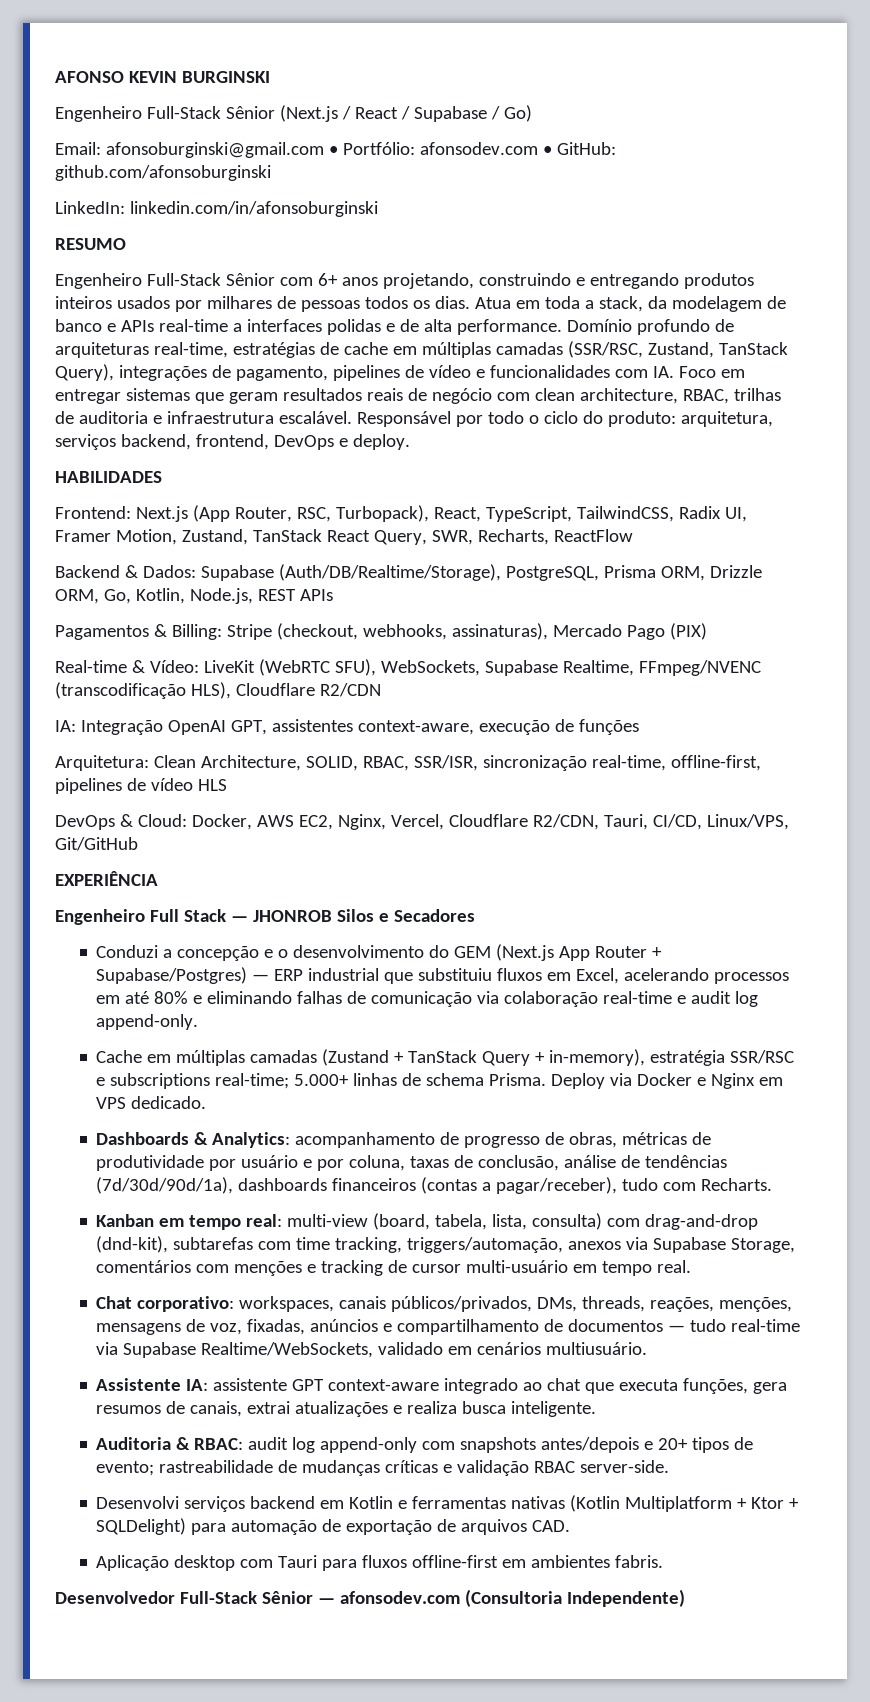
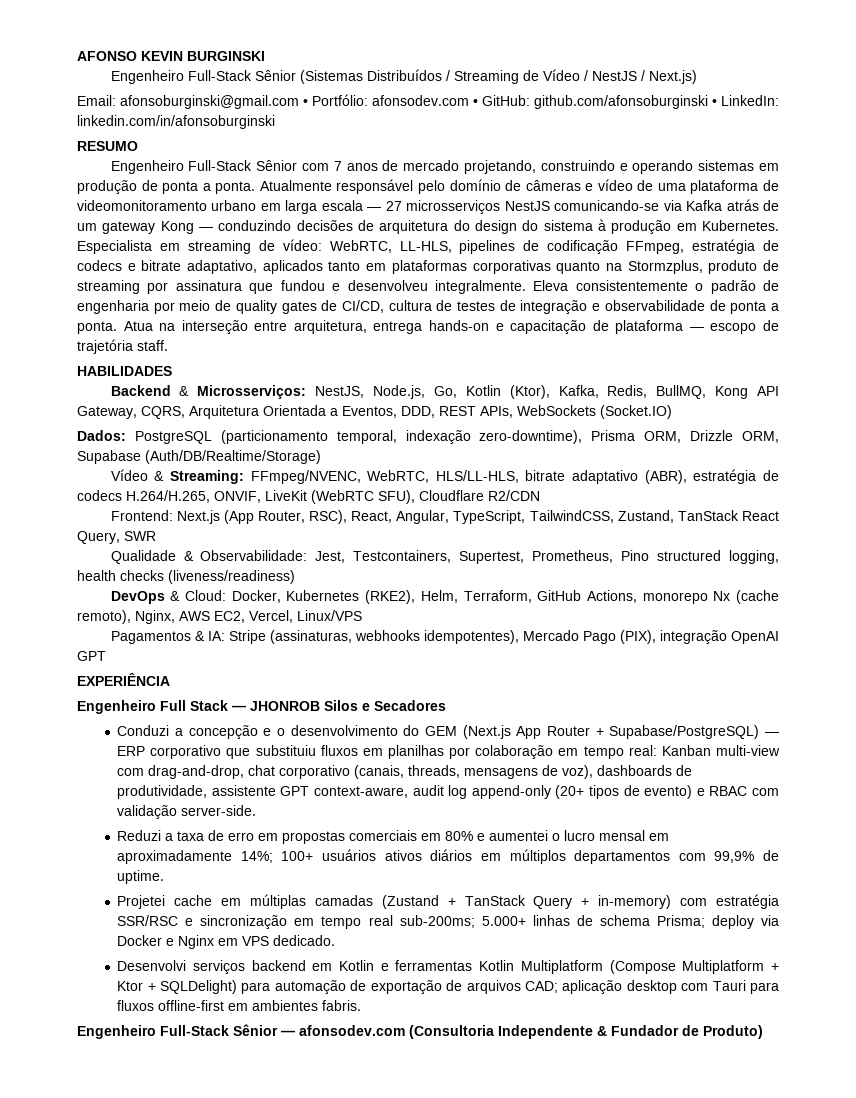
- Engenheiro Full-Stack Sênior (Next.js / React / Supabase / Go)
+ Engenheiro Full-Stack Sênior (Sistemas Distribuídos / Streaming de Vídeo / NestJS / Next.js)
- Email: afonsoburginski@gmail.com • Portfólio: afonsodev.com • GitHub: github.com/afonsoburginski
- LinkedIn: linkedin.com/in/afonsoburginski
+ Email: afonsoburginski@gmail.com • Portfólio: afonsodev.com • GitHub: github.com/afonsoburginski • LinkedIn: linkedin.com/in/afonsoburginski
- Engenheiro Full-Stack Sênior com 6+ anos projetando, construindo e entregando produtos inteiros usados por milhares de pessoas todos os dias. Atua em toda a stack, da modelagem de banco e APIs real-time a interfaces polidas e de alta performance. Domínio profundo de arquiteturas real-time, estratégias de cache em múltiplas camadas (SSR/RSC, Zustand, TanStack Query), integrações de pagamento, pipelines de vídeo e funcionalidades com IA. Foco em entregar sistemas que geram resultados reais de negócio com clean architecture, RBAC, trilhas de auditoria e infraestrutura escalável. Responsável por todo o ciclo do produto: arquitetura, serviços backend, frontend, DevOps e deploy.
+ Engenheiro Full-Stack Sênior com 7 anos de mercado projetando, construindo e operando sistemas em produção de ponta a ponta. Atualmente responsável pelo domínio de câmeras e vídeo de uma plataforma de videomonitoramento urbano em larga escala — 27 microsserviços NestJS comunicando-se via Kafka atrás de um gateway Kong — conduzindo decisões de arquitetura do design do sistema à produção em Kubernetes. Especialista em streaming de vídeo: WebRTC, LL-HLS, pipelines de codificação FFmpeg, estratégia de codecs e bitrate adaptativo, aplicados tanto em plataformas corporativas quanto na Stormzplus, produto de streaming por assinatura que fundou e desenvolveu integralmente. Eleva consistentemente o padrão de engenharia por meio de quality gates de CI/CD, cultura de testes de integração e observabilidade de ponta a ponta. Atua na interseção entre arquitetura, entrega hands-on e capacitação de plataforma — escopo de trajetória staff.
  HABILIDADES
- Frontend: Next.js (App Router, RSC, Turbopack), React, TypeScript, TailwindCSS, Radix UI, Framer Motion, Zustand, TanStack React Query, SWR, Recharts, ReactFlow
- Backend & Dados: Supabase (Auth/DB/Realtime/Storage), PostgreSQL, Prisma ORM, Drizzle ORM, Go, Kotlin, Node.js, REST APIs
- Pagamentos & Billing: Stripe (checkout, webhooks, assinaturas), Mercado Pago (PIX)
- Real-time & Vídeo: LiveKit (WebRTC SFU), WebSockets, Supabase Realtime, FFmpeg/NVENC (transcodificação HLS), Cloudflare R2/CDN
- IA: Integração OpenAI GPT, assistentes context-aware, execução de funções
- Arquitetura: Clean Architecture, SOLID, RBAC, SSR/ISR, sincronização real-time, offline-first, pipelines de vídeo HLS
- DevOps & Cloud: Docker, AWS EC2, Nginx, Vercel, Cloudflare R2/CDN, Tauri, CI/CD, Linux/VPS, Git/GitHub
+ Backend & Microsserviços: NestJS, Node.js, Go, Kotlin (Ktor), Kafka, Redis, BullMQ, Kong API Gateway, CQRS, Arquitetura Orientada a Eventos, DDD, REST APIs, WebSockets (Socket.IO)
+ Dados: PostgreSQL (particionamento temporal, indexação zero-downtime), Prisma ORM, Drizzle ORM, Supabase (Auth/DB/Realtime/Storage)
+ Vídeo & Streaming: FFmpeg/NVENC, WebRTC, HLS/LL-HLS, bitrate adaptativo (ABR), estratégia de codecs H.264/H.265, ONVIF, LiveKit (WebRTC SFU), Cloudflare R2/CDN
+ Frontend: Next.js (App Router, RSC), React, Angular, TypeScript, TailwindCSS, Zustand, TanStack React Query, SWR
+ Qualidade & Observabilidade: Jest, Testcontainers, Supertest, Prometheus, Pino structured logging, health checks (liveness/readiness)
+ DevOps & Cloud: Docker, Kubernetes (RKE2), Helm, Terraform, GitHub Actions, monorepo Nx (cache remoto), Nginx, AWS EC2, Vercel, Linux/VPS
+ Pagamentos & IA: Stripe (assinaturas, webhooks idempotentes), Mercado Pago (PIX), integração OpenAI GPT
- Conduzi a concepção e o desenvolvimento do GEM (Next.js App Router + Supabase/Postgres) — ERP industrial que substituiu fluxos em Excel, acelerando processos em até 80% e eliminando falhas de comunicação via colaboração real-time e audit log append-only.
- Cache em múltiplas camadas (Zustand + TanStack Query + in-memory), estratégia SSR/RSC e subscriptions real-time; 5.000+ linhas de schema Prisma. Deploy via Docker e Nginx em VPS dedicado.
+ Conduzi a concepção e o desenvolvimento do GEM (Next.js App Router + Supabase/PostgreSQL) — ERP corporativo que substituiu fluxos em planilhas por colaboração em tempo real: Kanban multi-view com drag-and-drop, chat corporativo (canais, threads, mensagens de voz), dashboards de produtividade, assistente GPT context-aware, audit log append-only (20+ tipos de evento) e RBAC com validação server-side.
+ Reduzi a taxa de erro em propostas comerciais em 80% e aumentei o lucro mensal em aproximadamente 14%; 100+ usuários ativos diários em múltiplos departamentos com 99,9% de uptime.
+ Projetei cache em múltiplas camadas (Zustand + TanStack Query + in-memory) com estratégia SSR/RSC e sincronização em tempo real sub-200ms; 5.000+ linhas de schema Prisma; deploy via Docker e Nginx em VPS dedicado.
- Dashboards & Analytics: acompanhamento de progresso de obras, métricas de produtividade por usuário e por coluna, taxas de conclusão, análise de tendências (7d/30d/90d/1a), dashboards financeiros (contas a pagar/receber), tudo com Recharts.
- Kanban em tempo real: multi-view (board, tabela, lista, consulta) com drag-and-drop (dnd-kit), subtarefas com time tracking, triggers/automação, anexos via Supabase Storage, comentários com menções e tracking de cursor multi-usuário em tempo real.
- Chat corporativo: workspaces, canais públicos/privados, DMs, threads, reações, menções, mensagens de voz, fixadas, anúncios e compartilhamento de documentos — tudo real-time via Supabase Realtime/WebSockets, validado em cenários multiusuário.
- Assistente IA: assistente GPT context-aware integrado ao chat que executa funções, gera resumos de canais, extrai atualizações e realiza busca inteligente.
- Auditoria & RBAC: audit log append-only com snapshots antes/depois e 20+ tipos de evento; rastreabilidade de mudanças críticas e validação RBAC server-side.
- Desenvolvi serviços backend em Kotlin e ferramentas nativas (Kotlin Multiplatform + Ktor + SQLDelight) para automação de exportação de arquivos CAD.
- Aplicação desktop com Tauri para fluxos offline-first em ambientes fabris.
+ Desenvolvi serviços backend em Kotlin e ferramentas Kotlin Multiplatform (Compose Multiplatform + Ktor + SQLDelight) para automação de exportação de arquivos CAD; aplicação desktop com Tauri para fluxos offline-first em ambientes fabris.
- Desenvolvedor Full-Stack Sênior — afonsodev.com (Consultoria Independente)
+ Engenheiro Full-Stack Sênior — afonsodev.com (Consultoria Independente & Fundador de Produto)

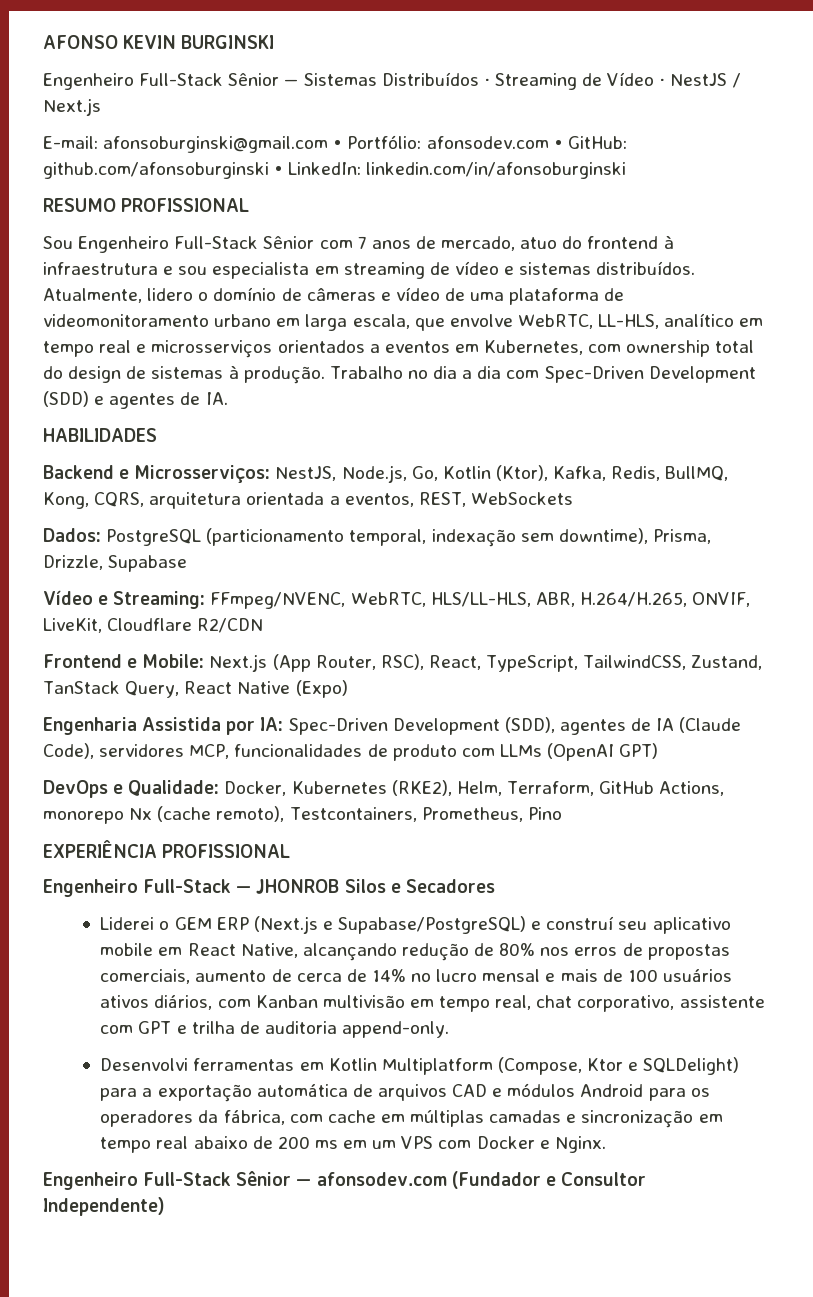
- Engenheiro Full-Stack Sênior (Sistemas Distribuídos / Streaming de Vídeo / NestJS / Next.js)
- Email: afonsoburginski@gmail.com • Portfólio: afonsodev.com • GitHub: github.com/afonsoburginski • LinkedIn: linkedin.com/in/afonsoburginski
+ Engenheiro Full-Stack Sênior — Sistemas Distribuídos · Streaming de Vídeo · NestJS / Next.js
+ E-mail: afonsoburginski@gmail.com • Portfólio: afonsodev.com • GitHub: github.com/afonsoburginski • LinkedIn: linkedin.com/in/afonsoburginski
- RESUMO
- Engenheiro Full-Stack Sênior com 7 anos de mercado projetando, construindo e operando sistemas em produção de ponta a ponta. Atualmente responsável pelo domínio de câmeras e vídeo de uma plataforma de videomonitoramento urbano em larga escala — 27 microsserviços NestJS comunicando-se via Kafka atrás de um gateway Kong — conduzindo decisões de arquitetura do design do sistema à produção em Kubernetes. Especialista em streaming de vídeo: WebRTC, LL-HLS, pipelines de codificação FFmpeg, estratégia de codecs e bitrate adaptativo, aplicados tanto em plataformas corporativas quanto na Stormzplus, produto de streaming por assinatura que fundou e desenvolveu integralmente. Eleva consistentemente o padrão de engenharia por meio de quality gates de CI/CD, cultura de testes de integração e observabilidade de ponta a ponta. Atua na interseção entre arquitetura, entrega hands-on e capacitação de plataforma — escopo de trajetória staff.
+ RESUMO PROFISSIONAL
+ Sou Engenheiro Full-Stack Sênior com 7 anos de mercado, atuo do frontend à infraestrutura e sou especialista em streaming de vídeo e sistemas distribuídos. Atualmente, lidero o domínio de câmeras e vídeo de uma plataforma de videomonitoramento urbano em larga escala, que envolve WebRTC, LL-HLS, analítico em tempo real e microsserviços orientados a eventos em Kubernetes, com ownership total do design de sistemas à produção. Trabalho no dia a dia com Spec-Driven Development (SDD) e agentes de IA.
- Backend & Microsserviços: NestJS, Node.js, Go, Kotlin (Ktor), Kafka, Redis, BullMQ, Kong API Gateway, CQRS, Arquitetura Orientada a Eventos, DDD, REST APIs, WebSockets (Socket.IO)
+ Backend e Microsserviços: NestJS, Node.js, Go, Kotlin (Ktor), Kafka, Redis, BullMQ, Kong, CQRS, arquitetura orientada a eventos, REST, WebSockets
- Dados: PostgreSQL (particionamento temporal, indexação zero-downtime), Prisma ORM, Drizzle ORM, Supabase (Auth/DB/Realtime/Storage)
- Vídeo & Streaming: FFmpeg/NVENC, WebRTC, HLS/LL-HLS, bitrate adaptativo (ABR), estratégia de codecs H.264/H.265, ONVIF, LiveKit (WebRTC SFU), Cloudflare R2/CDN
+ Dados: PostgreSQL (particionamento temporal, indexação sem downtime), Prisma, Drizzle, Supabase
+ Vídeo e Streaming: FFmpeg/NVENC, WebRTC, HLS/LL-HLS, ABR, H.264/H.265, ONVIF, LiveKit, Cloudflare R2/CDN
- Frontend: Next.js (App Router, RSC), React, Angular, TypeScript, TailwindCSS, Zustand, TanStack React Query, SWR
- Qualidade & Observabilidade: Jest, Testcontainers, Supertest, Prometheus, Pino structured logging, health checks (liveness/readiness)
+ Frontend e Mobile: Next.js (App Router, RSC), React, TypeScript, TailwindCSS, Zustand, TanStack Query, React Native (Expo)
+ Engenharia Assistida por IA: Spec-Driven Development (SDD), agentes de IA (Claude Code), servidores MCP, funcionalidades de produto com LLMs (OpenAI GPT)
- DevOps & Cloud: Docker, Kubernetes (RKE2), Helm, Terraform, GitHub Actions, monorepo Nx (cache remoto), Nginx, AWS EC2, Vercel, Linux/VPS
- Pagamentos & IA: Stripe (assinaturas, webhooks idempotentes), Mercado Pago (PIX), integração OpenAI GPT
+ DevOps e Qualidade: Docker, Kubernetes (RKE2), Helm, Terraform, GitHub Actions, monorepo Nx (cache remoto), Testcontainers, Prometheus, Pino
- EXPERIÊNCIA
- Engenheiro Full Stack — JHONROB Silos e Secadores
+ EXPERIÊNCIA PROFISSIONAL
+ Engenheiro Full-Stack — JHONROB Silos e Secadores
- Conduzi a concepção e o desenvolvimento do GEM (Next.js App Router + Supabase/PostgreSQL) — ERP corporativo que substituiu fluxos em planilhas por colaboração em tempo real: Kanban multi-view com drag-and-drop, chat corporativo (canais, threads, mensagens de voz), dashboards de produtividade, assistente GPT context-aware, audit log append-only (20+ tipos de evento) e RBAC com validação server-side.
- Reduzi a taxa de erro em propostas comerciais em 80% e aumentei o lucro mensal em aproximadamente 14%; 100+ usuários ativos diários em múltiplos departamentos com 99,9% de uptime.
- Projetei cache em múltiplas camadas (Zustand + TanStack Query + in-memory) com estratégia SSR/RSC e sincronização em tempo real sub-200ms; 5.000+ linhas de schema Prisma; deploy via Docker e Nginx em VPS dedicado.
- Desenvolvi serviços backend em Kotlin e ferramentas Kotlin Multiplatform (Compose Multiplatform + Ktor + SQLDelight) para automação de exportação de arquivos CAD; aplicação desktop com Tauri para fluxos offline-first em ambientes fabris.
+ Liderei o GEM ERP (Next.js e Supabase/PostgreSQL) e construí seu aplicativo mobile em React Native, alcançando redução de 80% nos erros de propostas comerciais, aumento de cerca de 14% no lucro mensal e mais de 100 usuários ativos diários, com Kanban multivisão em tempo real, chat corporativo, assistente com GPT e trilha de auditoria append-only.
+ Desenvolvi ferramentas em Kotlin Multiplatform (Compose, Ktor e SQLDelight) para a exportação automática de arquivos CAD e módulos Android para os operadores da fábrica, com cache em múltiplas camadas e sincronização em tempo real abaixo de 200 ms em um VPS com Docker e Nginx.
- Engenheiro Full-Stack Sênior — afonsodev.com (Consultoria Independente & Fundador de Produto)
+ Engenheiro Full-Stack Sênior — afonsodev.com (Fundador e Consultor Independente)

